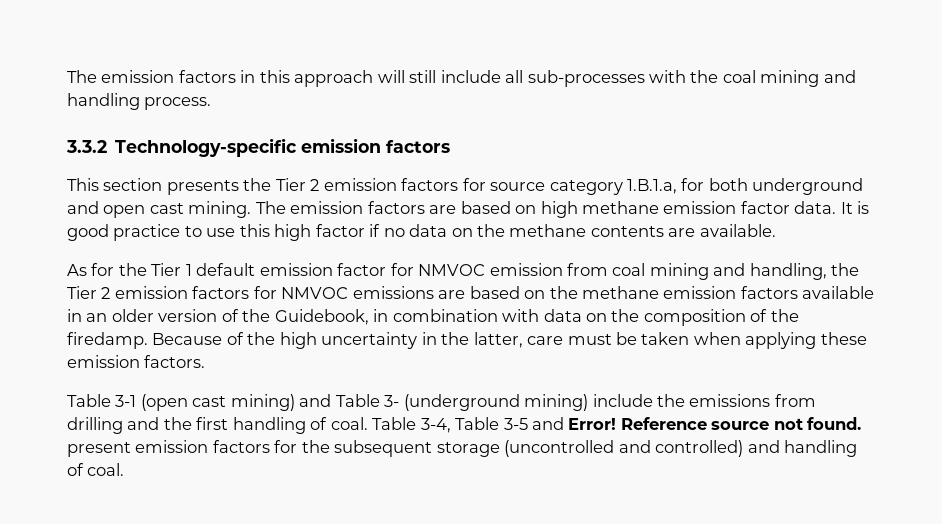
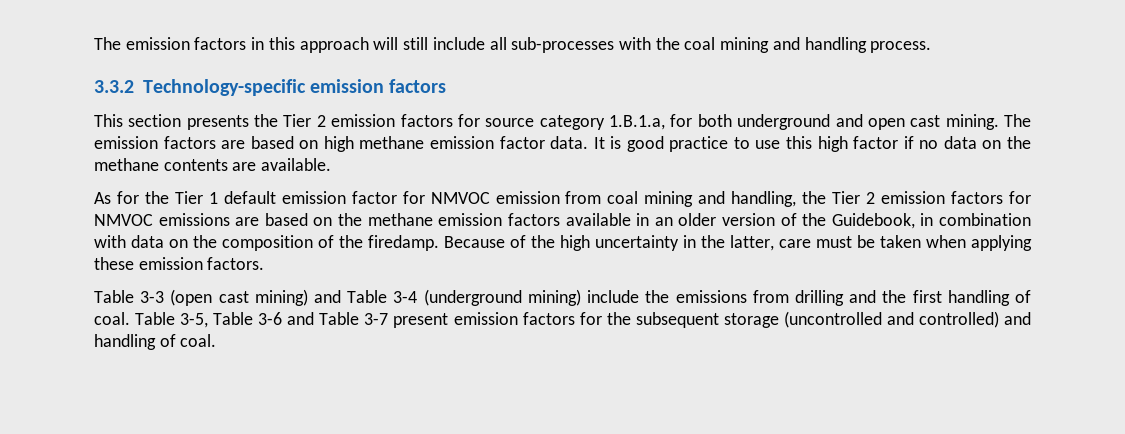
- Table 3-1 (open cast mining) and Table 3- (underground mining) include the emissions from drilling and the first handling of coal.
+ Table 3-3 (open cast mining) and Table 3-4 (underground mining) include the emissions from drilling and the first handling of coal.
- Table 3-4, Table 3-5 and Error! Reference source not found. present emission factors for the subsequent storage (uncontrolled and controlled) and handling of coal.
+ Table 3-5, Table 3-6 and Table 3-7 present emission factors for the subsequent storage (uncontrolled and controlled) and handling of coal.

